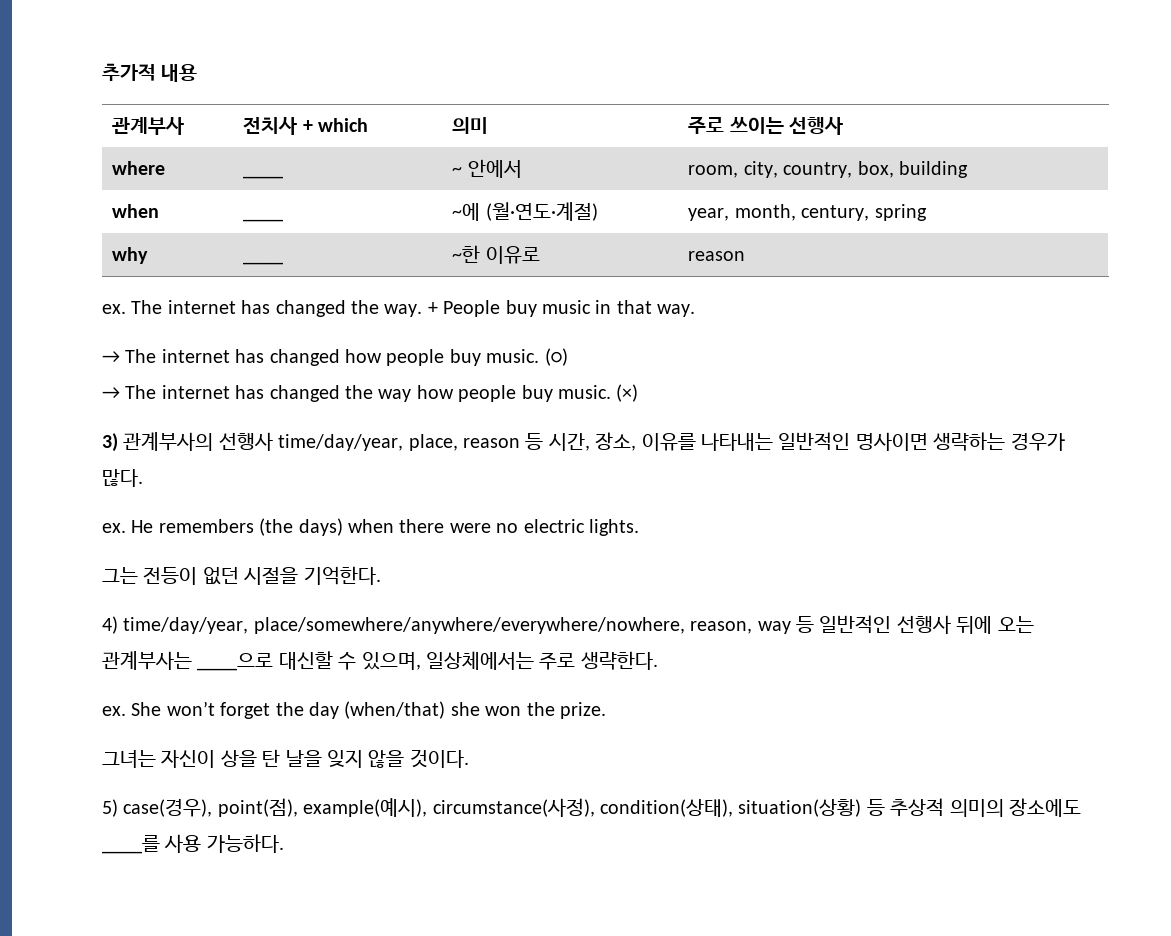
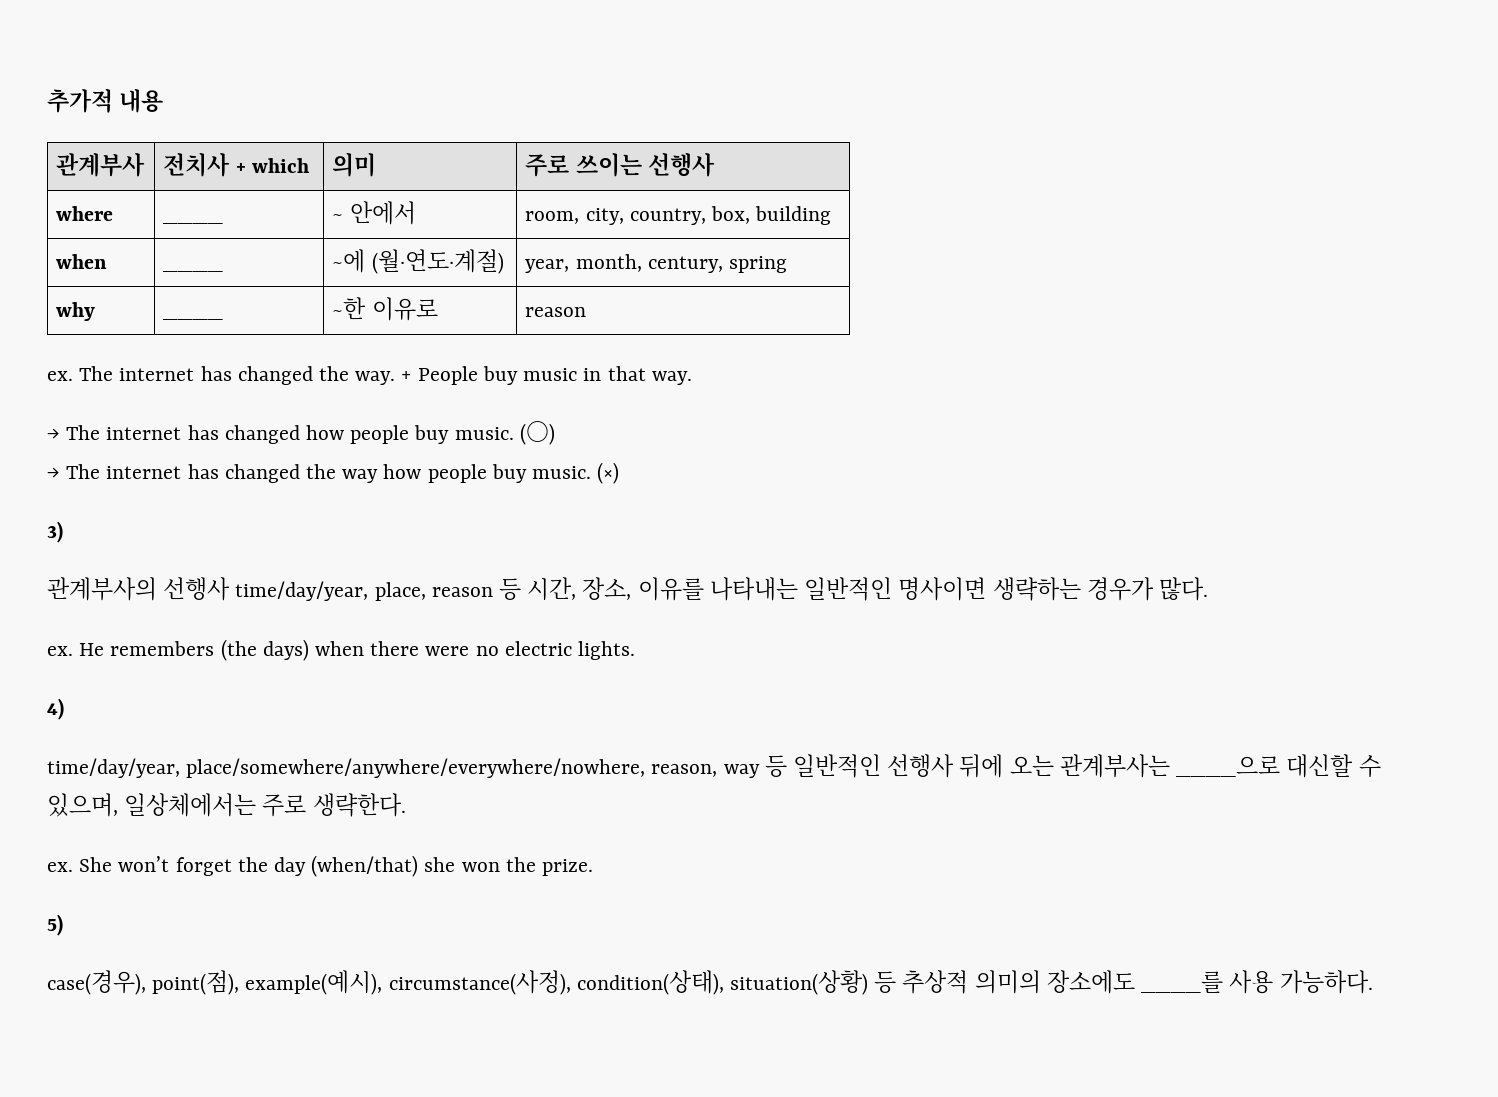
- 3) 관계부사의 선행사 time/day/year, place, reason 등 시간, 장소, 이유를 나타내는 일반적인 명사이면 생략하는 경우가 많다.
+ 3)
+ 관계부사의 선행사 time/day/year, place, reason 등 시간, 장소, 이유를 나타내는 일반적인 명사이면 생략하는 경우가 많다.
- 그는 전등이 없던 시절을 기억한다.
- 4) time/day/year, place/somewhere/anywhere/everywhere/nowhere, reason, way 등 일반적인 선행사 뒤에 오는 관계부사는 ____으로 대신할 수 있으며, 일상체에서는 주로 생략한다.
+ 4)
+ time/day/year, place/somewhere/anywhere/everywhere/nowhere, reason, way 등 일반적인 선행사 뒤에 오는 관계부사는 ____으로 대신할 수 있으며, 일상체에서는 주로 생략한다.
- 그녀는 자신이 상을 탄 날을 잊지 않을 것이다.
- 5) case(경우), point(점), example(예시), circumstance(사정), condition(상태), situation(상황) 등 추상적 의미의 장소에도 ____를 사용 가능하다.
+ 5)
+ case(경우), point(점), example(예시), circumstance(사정), condition(상태), situation(상황) 등 추상적 의미의 장소에도 ____를 사용 가능하다.

